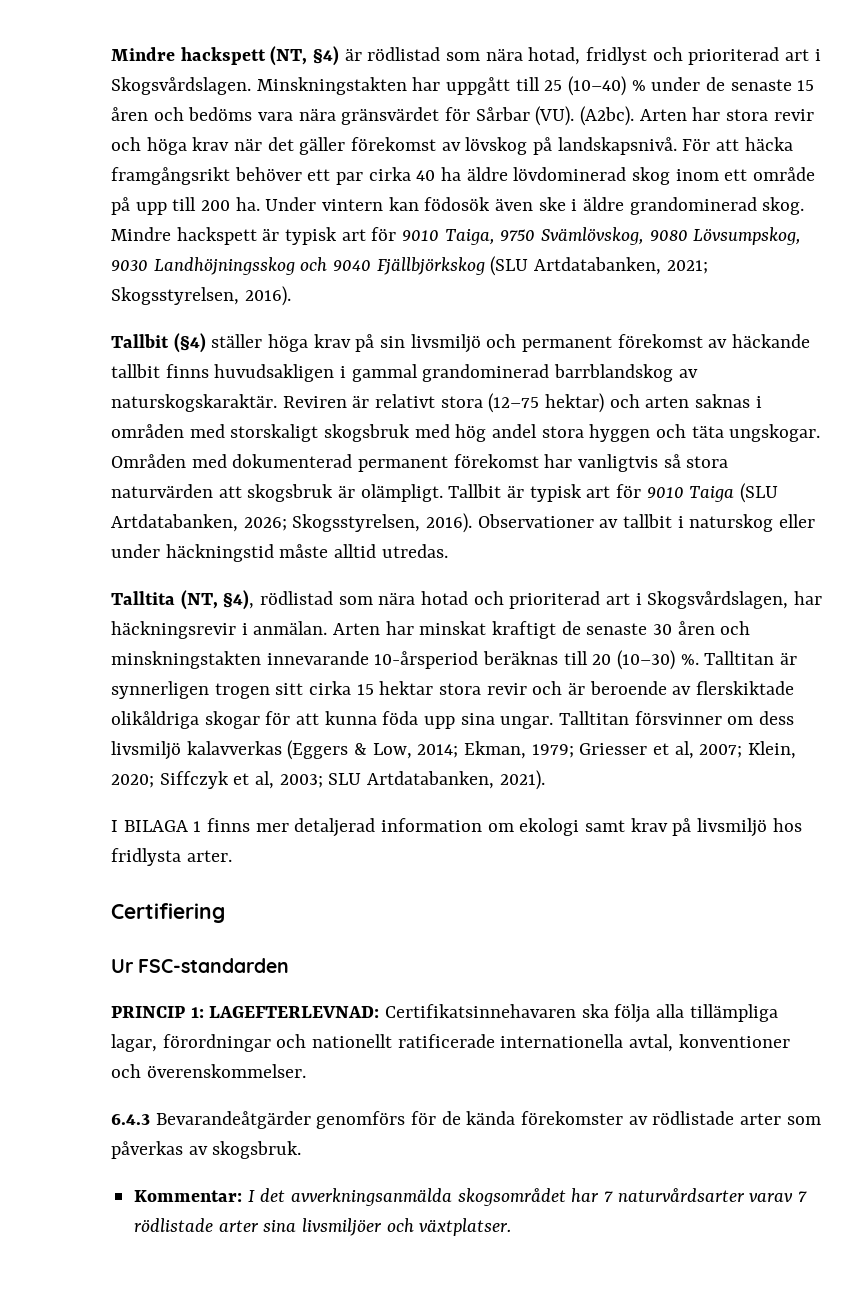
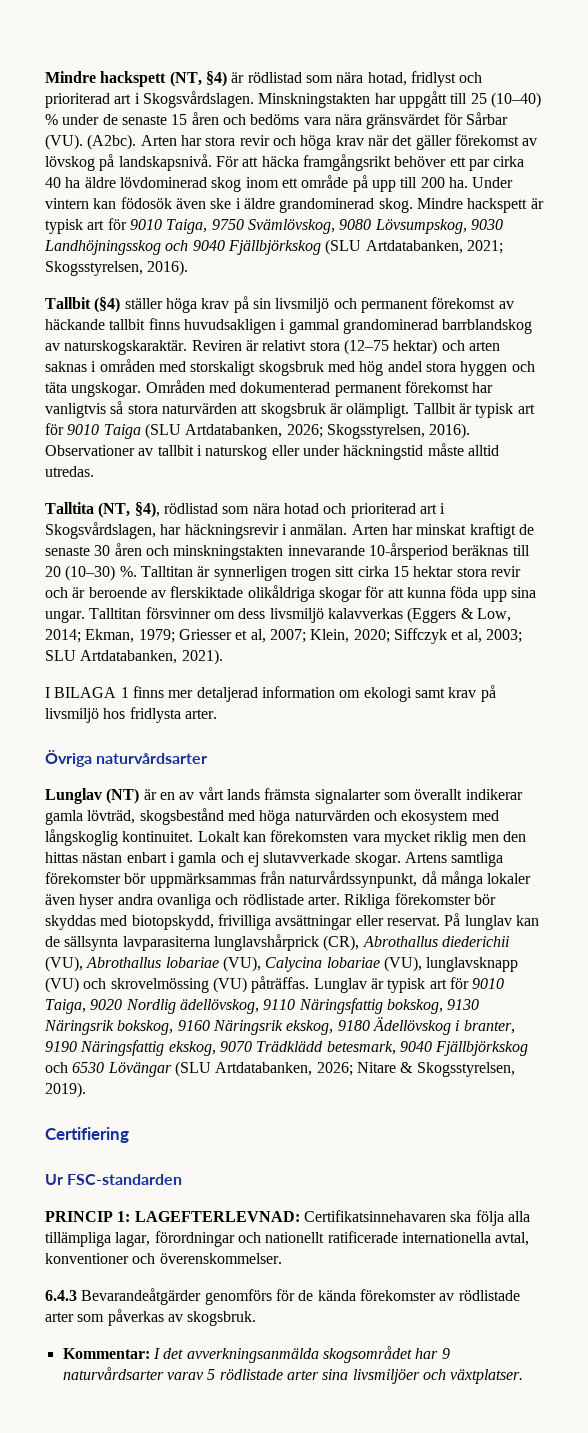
+ Övriga naturvårdsarter
+ Lunglav (NT) är en av vårt lands främsta signalarter som överallt indikerar gamla lövträd, skogsbestånd med höga naturvärden och ekosystem med långskoglig kontinuitet. Lokalt kan förekomsten vara mycket riklig men den hittas nästan enbart i gamla och ej slutavverkade skogar. Artens samtliga förekomster bör uppmärksammas från naturvårdssynpunkt, då många lokaler även hyser andra ovanliga och rödlistade arter. Rikliga förekomster bör skyddas med biotopskydd, frivilliga avsättningar eller reservat. På lunglav kan de sällsynta lavparasiterna lunglavshårprick (CR), Abrothallus diederichii (VU), Abrothallus lobariae (VU), Calycina lobariae (VU), lunglavsknapp (VU) och skrovelmössing (VU) påträffas. Lunglav är typisk art för 9010 Taiga, 9020 Nordlig ädellövskog, 9110 Näringsfattig bokskog, 9130 Näringsrik bokskog, 9160 Näringsrik ekskog, 9180 Ädellövskog i branter, 9190 Näringsfattig ekskog, 9070 Trädklädd betesmark, 9040 Fjällbjörkskog och 6530 Lövängar (SLU Artdatabanken, 2026; Nitare & Skogsstyrelsen, 2019).
- Kommentar: I det avverkningsanmälda skogsområdet har 7 naturvårdsarter varav 7 rödlistade arter sina livsmiljöer och växtplatser.
+ Kommentar: I det avverkningsanmälda skogsområdet har 9 naturvårdsarter varav 5 rödlistade arter sina livsmiljöer och växtplatser.

